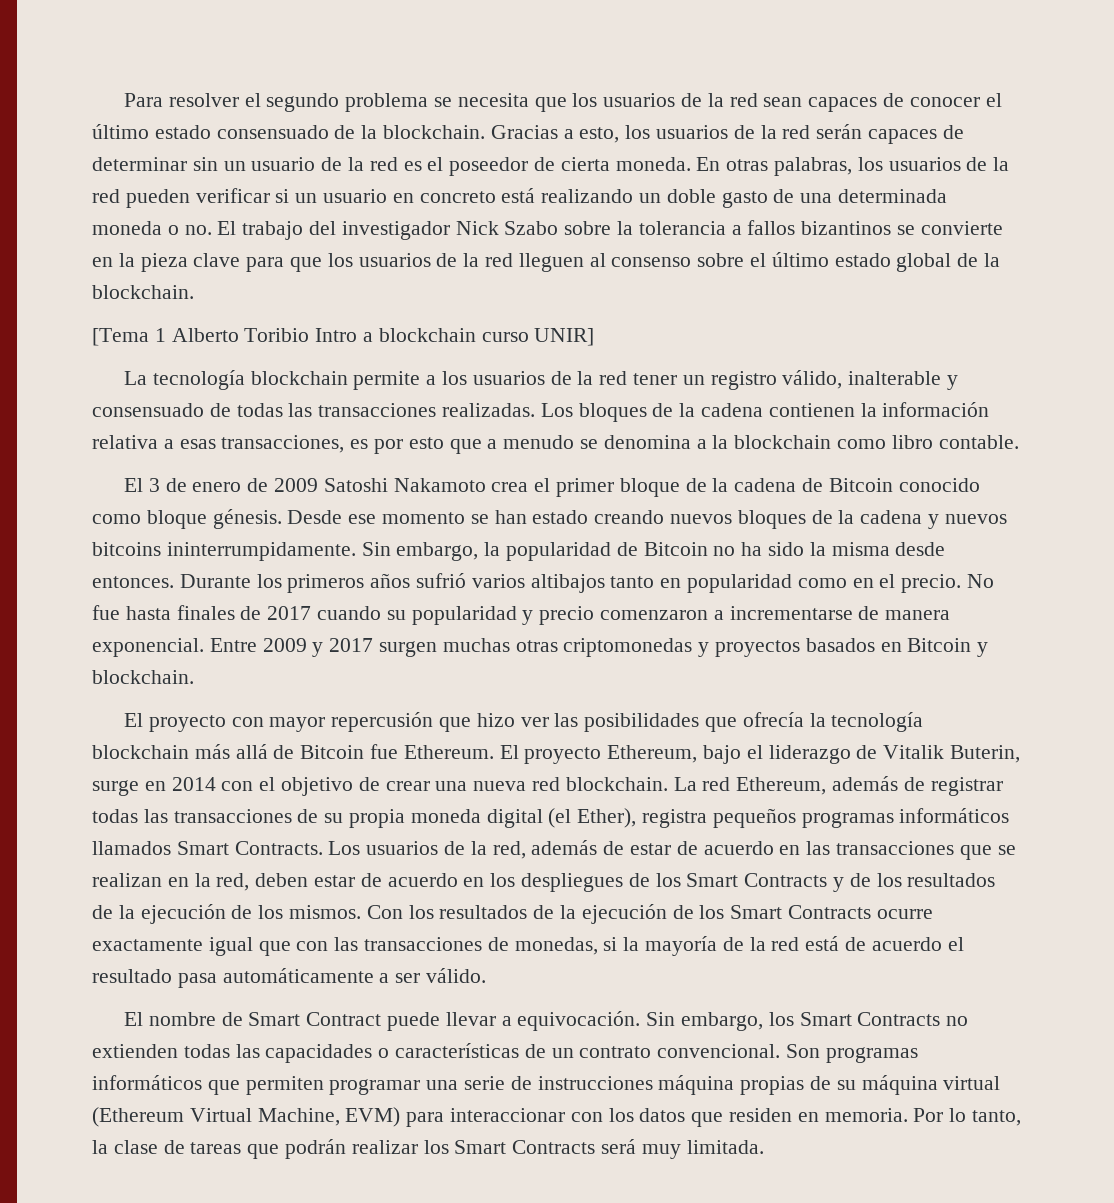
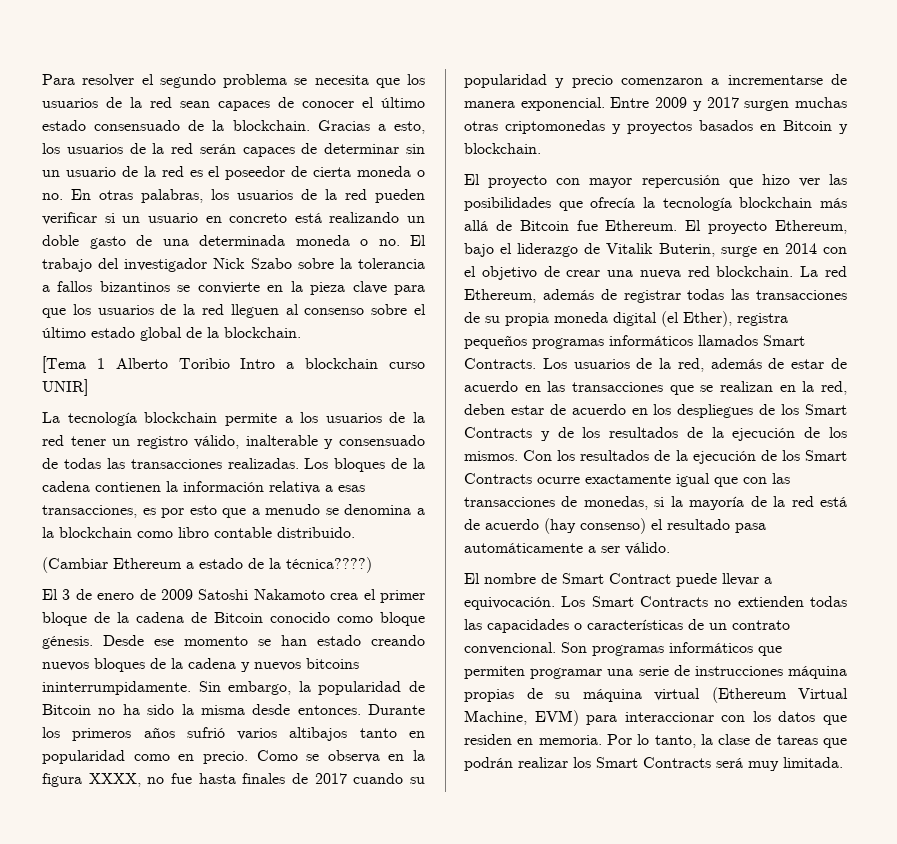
- Gracias a esto, los usuarios de la red serán capaces de determinar sin un usuario de la red es el poseedor de cierta moneda. En otras palabras, los usuarios de la red pueden verificar si un usuario en concreto está realizando un doble gasto de una determinada moneda o no. El trabajo del investigador Nick Szabo sobre la tolerancia a fallos bizantinos se convierte en la pieza clave para que los usuarios de la red lleguen al consenso sobre el último estado global de la blockchain.
+ Gracias a esto, los usuarios de la red serán capaces de determinar sin un usuario de la red es el poseedor de cierta moneda o no. En otras palabras, los usuarios de la red pueden verificar si un usuario en concreto está realizando un doble gasto de una determinada moneda o no. El trabajo del investigador Nick Szabo sobre la tolerancia a fallos bizantinos se convierte en la pieza clave para que los usuarios de la red lleguen al consenso sobre el último estado global de la blockchain.
- Los bloques de la cadena contienen la información relativa a esas transacciones, es por esto que a menudo se denomina a la blockchain como libro contable.
+ Los bloques de la cadena contienen la información relativa a esas transacciones, es por esto que a menudo se denomina a la blockchain como libro contable distribuido.
+ (Cambiar Ethereum a estado de la técnica????)
- Durante los primeros años sufrió varios altibajos tanto en popularidad como en el precio. No fue hasta finales de 2017 cuando su popularidad y precio comenzaron a incrementarse de manera exponencial.
+ Durante los primeros años sufrió varios altibajos tanto en popularidad como en precio. Como se observa en la figura XXXX, no fue hasta finales de 2017 cuando su popularidad y precio comenzaron a incrementarse de manera exponencial.
- Con los resultados de la ejecución de los Smart Contracts ocurre exactamente igual que con las transacciones de monedas, si la mayoría de la red está de acuerdo el resultado pasa automáticamente a ser válido.
+ Con los resultados de la ejecución de los Smart Contracts ocurre exactamente igual que con las transacciones de monedas, si la mayoría de la red está de acuerdo (hay consenso) el resultado pasa automáticamente a ser válido.
- Sin embargo, los Smart Contracts no extienden todas las capacidades o características de un contrato convencional.
+ Los Smart Contracts no extienden todas las capacidades o características de un contrato convencional.

